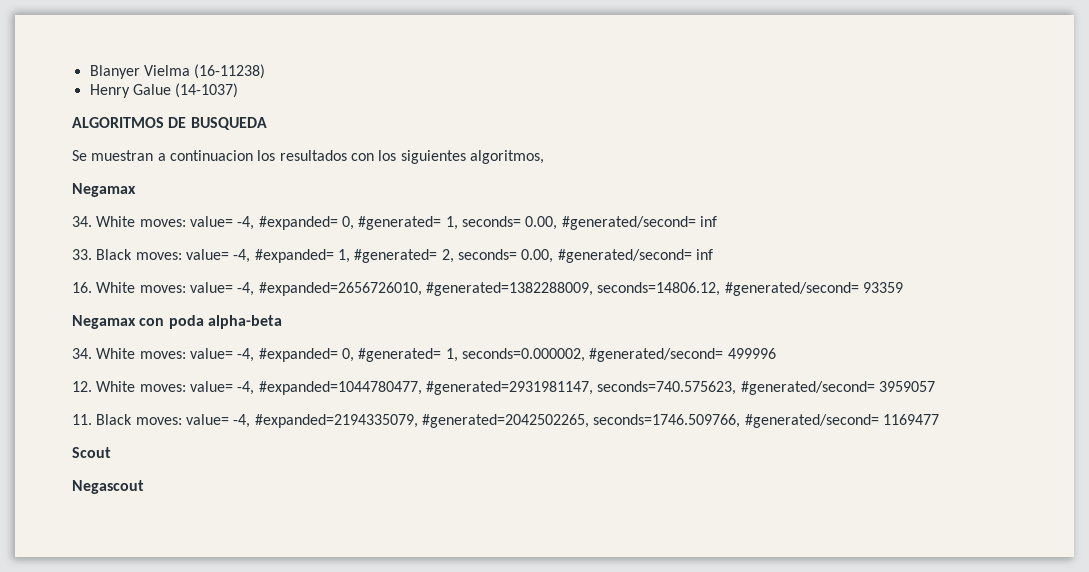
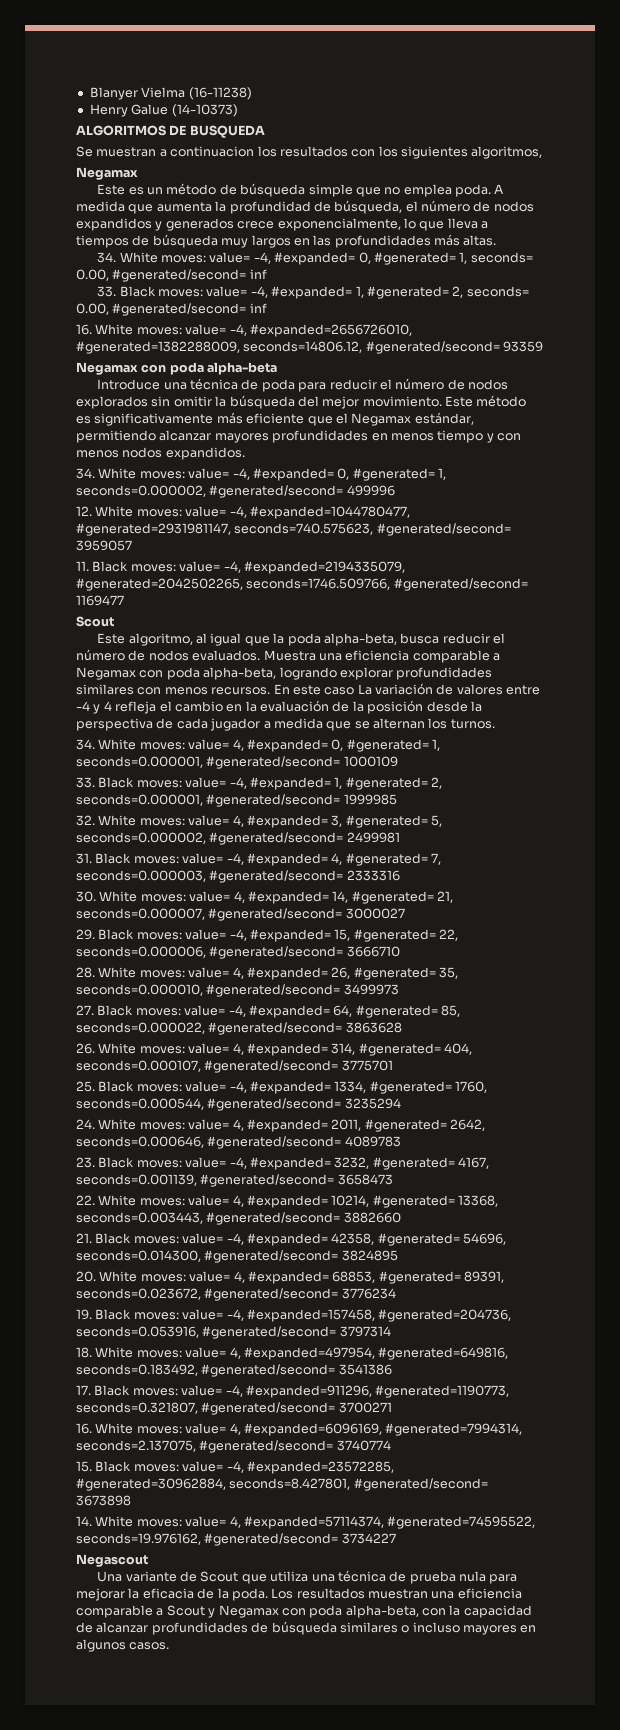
- Henry Galue (14-1037)
+ Henry Galue (14-10373)
+ Este es un método de búsqueda simple que no emplea poda. A medida que aumenta la profundidad de búsqueda, el número de nodos expandidos y generados crece exponencialmente, lo que lleva a tiempos de búsqueda muy largos en las profundidades más altas.
+ Introduce una técnica de poda para reducir el número de nodos explorados sin omitir la búsqueda del mejor movimiento. Este método es significativamente más eficiente que el Negamax estándar, permitiendo alcanzar mayores profundidades en menos tiempo y con menos nodos expandidos.
+ Este algoritmo, al igual que la poda alpha-beta, busca reducir el número de nodos evaluados. Muestra una eficiencia comparable a Negamax con poda alpha-beta, logrando explorar profundidades similares con menos recursos. En este caso La variación de valores entre -4 y 4 refleja el cambio en la evaluación de la posición desde la perspectiva de cada jugador a medida que se alternan los turnos.
+ 34. White moves: value= 4, #expanded= 0, #generated= 1, seconds=0.000001, #generated/second= 1000109
+ 33. Black moves: value= -4, #expanded= 1, #generated= 2, seconds=0.000001, #generated/second= 1999985
+ 32. White moves: value= 4, #expanded= 3, #generated= 5, seconds=0.000002, #generated/second= 2499981
+ 31. Black moves: value= -4, #expanded= 4, #generated= 7, seconds=0.000003, #generated/second= 2333316
+ 30. White moves: value= 4, #expanded= 14, #generated= 21, seconds=0.000007, #generated/second= 3000027
+ 29. Black moves: value= -4, #expanded= 15, #generated= 22, seconds=0.000006, #generated/second= 3666710
+ 28. White moves: value= 4, #expanded= 26, #generated= 35, seconds=0.000010, #generated/second= 3499973
+ 27. Black moves: value= -4, #expanded= 64, #generated= 85, seconds=0.000022, #generated/second= 3863628
+ 26. White moves: value= 4, #expanded= 314, #generated= 404, seconds=0.000107, #generated/second= 3775701
+ 25. Black moves: value= -4, #expanded= 1334, #generated= 1760, seconds=0.000544, #generated/second= 3235294
+ 24. White moves: value= 4, #expanded= 2011, #generated= 2642, seconds=0.000646, #generated/second= 4089783
+ 23. Black moves: value= -4, #expanded= 3232, #generated= 4167, seconds=0.001139, #generated/second= 3658473
+ 22. White moves: value= 4, #expanded= 10214, #generated= 13368, seconds=0.003443, #generated/second= 3882660
+ 21. Black moves: value= -4, #expanded= 42358, #generated= 54696, seconds=0.014300, #generated/second= 3824895
+ 20. White moves: value= 4, #expanded= 68853, #generated= 89391, seconds=0.023672, #generated/second= 3776234
+ 19. Black moves: value= -4, #expanded=157458, #generated=204736, seconds=0.053916, #generated/second= 3797314
+ 18. White moves: value= 4, #expanded=497954, #generated=649816, seconds=0.183492, #generated/second= 3541386
+ 17. Black moves: value= -4, #expanded=911296, #generated=1190773, seconds=0.321807, #generated/second= 3700271
+ 16. White moves: value= 4, #expanded=6096169, #generated=7994314, seconds=2.137075, #generated/second= 3740774
+ 15. Black moves: value= -4, #expanded=23572285, #generated=30962884, seconds=8.427801, #generated/second= 3673898
+ 14. White moves: value= 4, #expanded=57114374, #generated=74595522, seconds=19.976162, #generated/second= 3734227
  Negascout
+ Una variante de Scout que utiliza una técnica de prueba nula para mejorar la eficacia de la poda. Los resultados muestran una eficiencia comparable a Scout y Negamax con poda alpha-beta, con la capacidad de alcanzar profundidades de búsqueda similares o incluso mayores en algunos casos.

